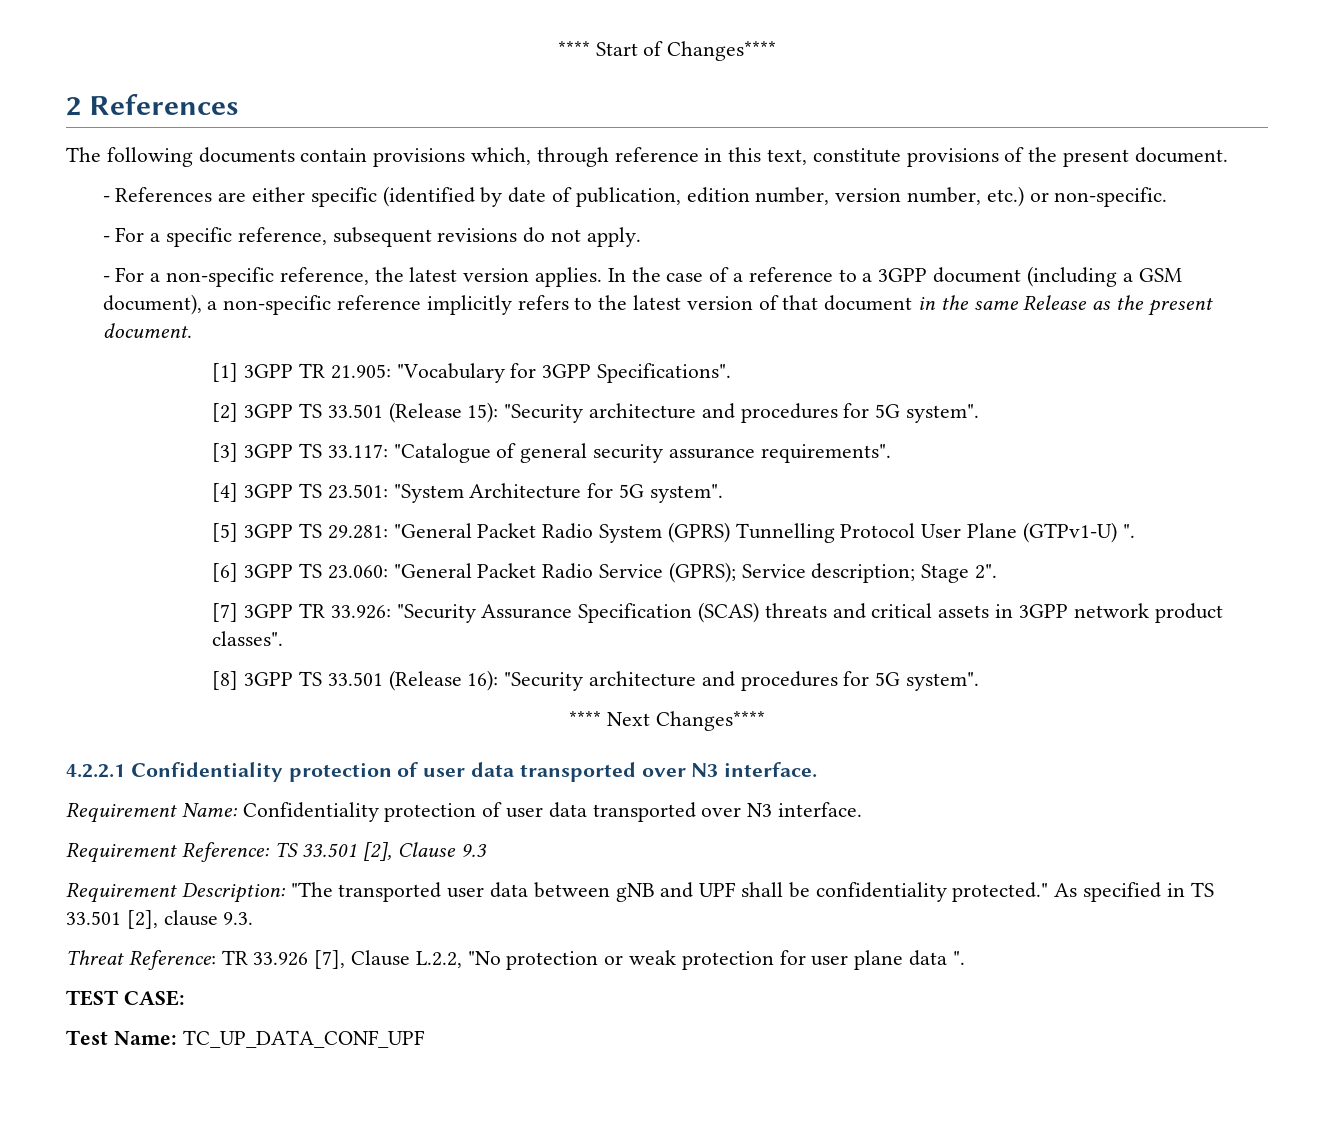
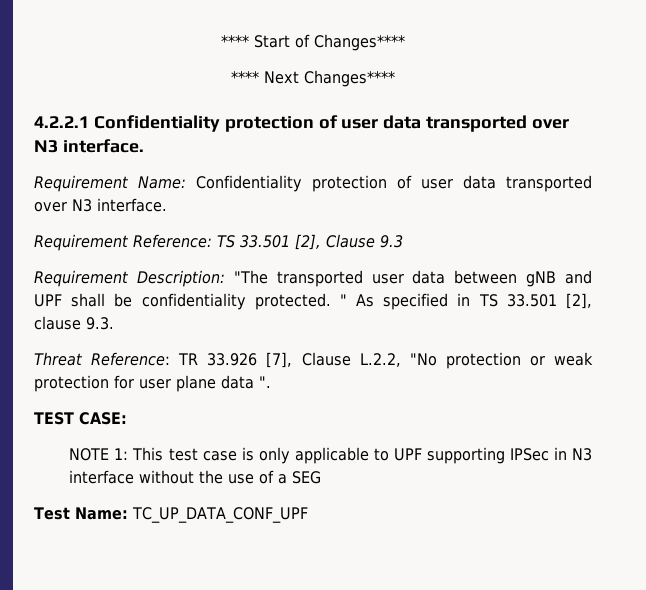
- 2 References
- The following documents contain provisions which, through reference in this text, constitute provisions of the present document.
- - References are either specific (identified by date of publication, edition number, version number, etc.) or non-specific.
- - For a specific reference, subsequent revisions do not apply.
- - For a non-specific reference, the latest version applies. In the case of a reference to a 3GPP document (including a GSM document), a non-specific reference implicitly refers to the latest version of that document in the same Release as the present document.
- [1] 3GPP TR 21.905: "Vocabulary for 3GPP Specifications".
- [2] 3GPP TS 33.501 (Release 15): "Security architecture and procedures for 5G system".
- [3] 3GPP TS 33.117: "Catalogue of general security assurance requirements".
- [4] 3GPP TS 23.501: "System Architecture for 5G system".
- [5] 3GPP TS 29.281: "General Packet Radio System (GPRS) Tunnelling Protocol User Plane (GTPv1-U) ".
- [6] 3GPP TS 23.060: "General Packet Radio Service (GPRS); Service description; Stage 2".
- [7] 3GPP TR 33.926: "Security Assurance Specification (SCAS) threats and critical assets in 3GPP network product classes".
- [8] 3GPP TS 33.501 (Release 16): "Security architecture and procedures for 5G system".
- Requirement Description: "The transported user data between gNB and UPF shall be confidentiality protected." As specified in TS 33.501 [2], clause 9.3.
+ Requirement Description: "The transported user data between gNB and UPF shall be confidentiality protected. " As specified in TS 33.501 [2], clause 9.3.
+ NOTE 1: This test case is only applicable to UPF supporting IPSec in N3 interface without the use of a SEG

